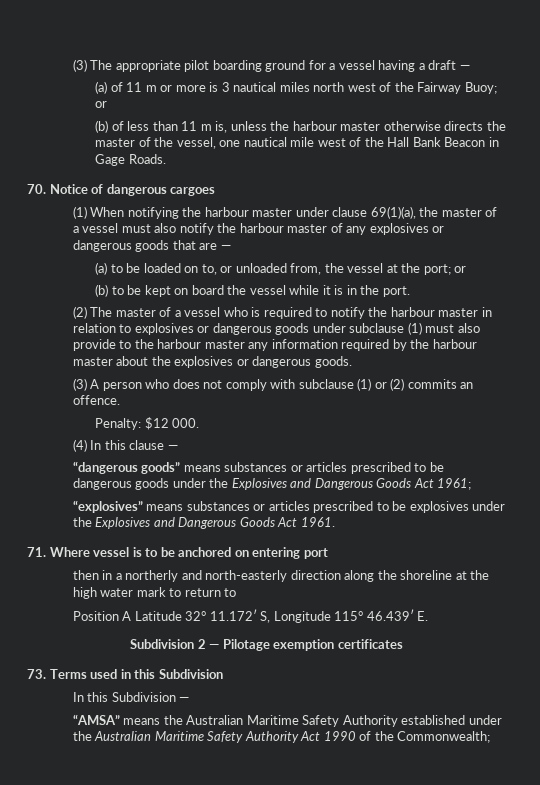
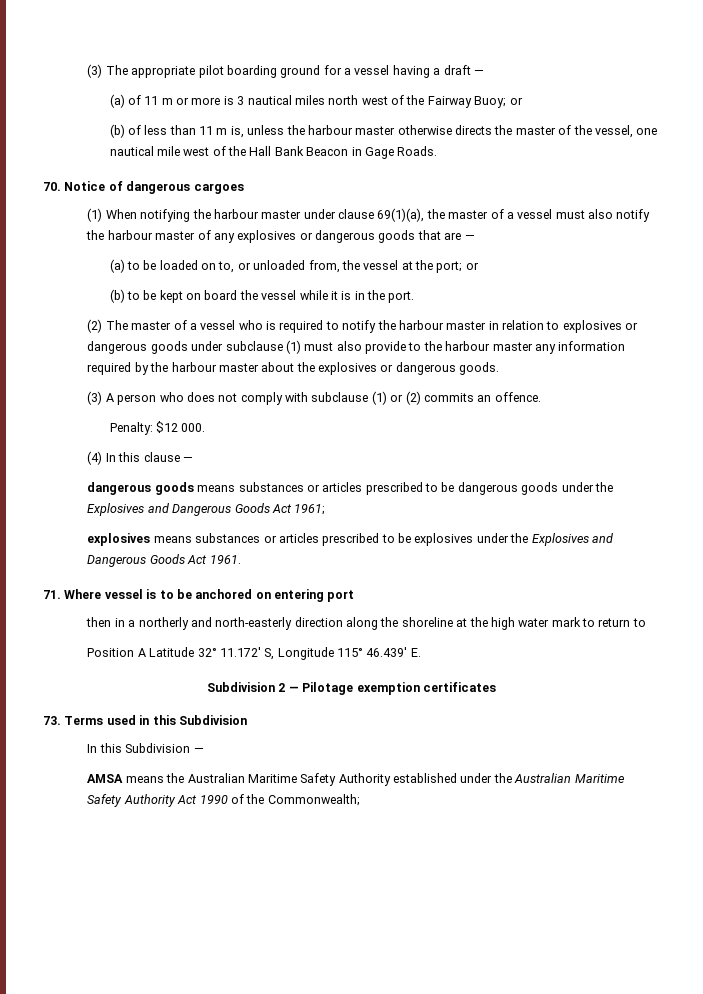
- “dangerous goods” means substances or articles prescribed to be dangerous goods under the Explosives and Dangerous Goods Act 1961;
+ dangerous goods means substances or articles prescribed to be dangerous goods under the Explosives and Dangerous Goods Act 1961;
- “explosives” means substances or articles prescribed to be explosives under the Explosives and Dangerous Goods Act 1961.
+ explosives means substances or articles prescribed to be explosives under the Explosives and Dangerous Goods Act 1961.
- “AMSA” means the Australian Maritime Safety Authority established under the Australian Maritime Safety Authority Act 1990 of the Commonwealth;
+ AMSA means the Australian Maritime Safety Authority established under the Australian Maritime Safety Authority Act 1990 of the Commonwealth;

